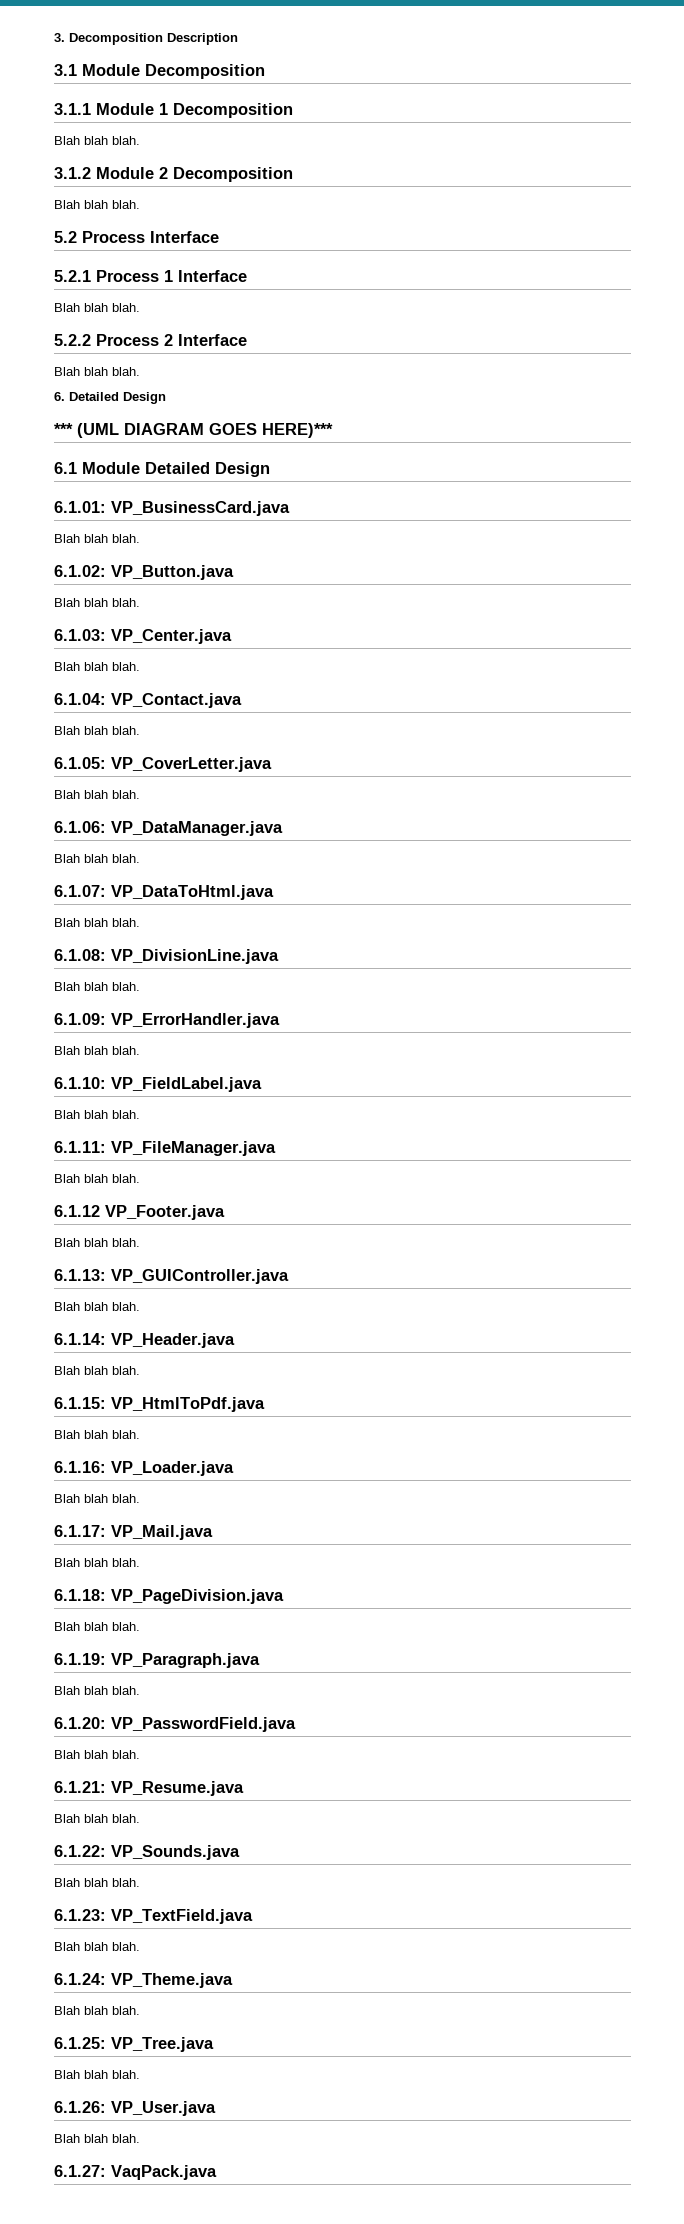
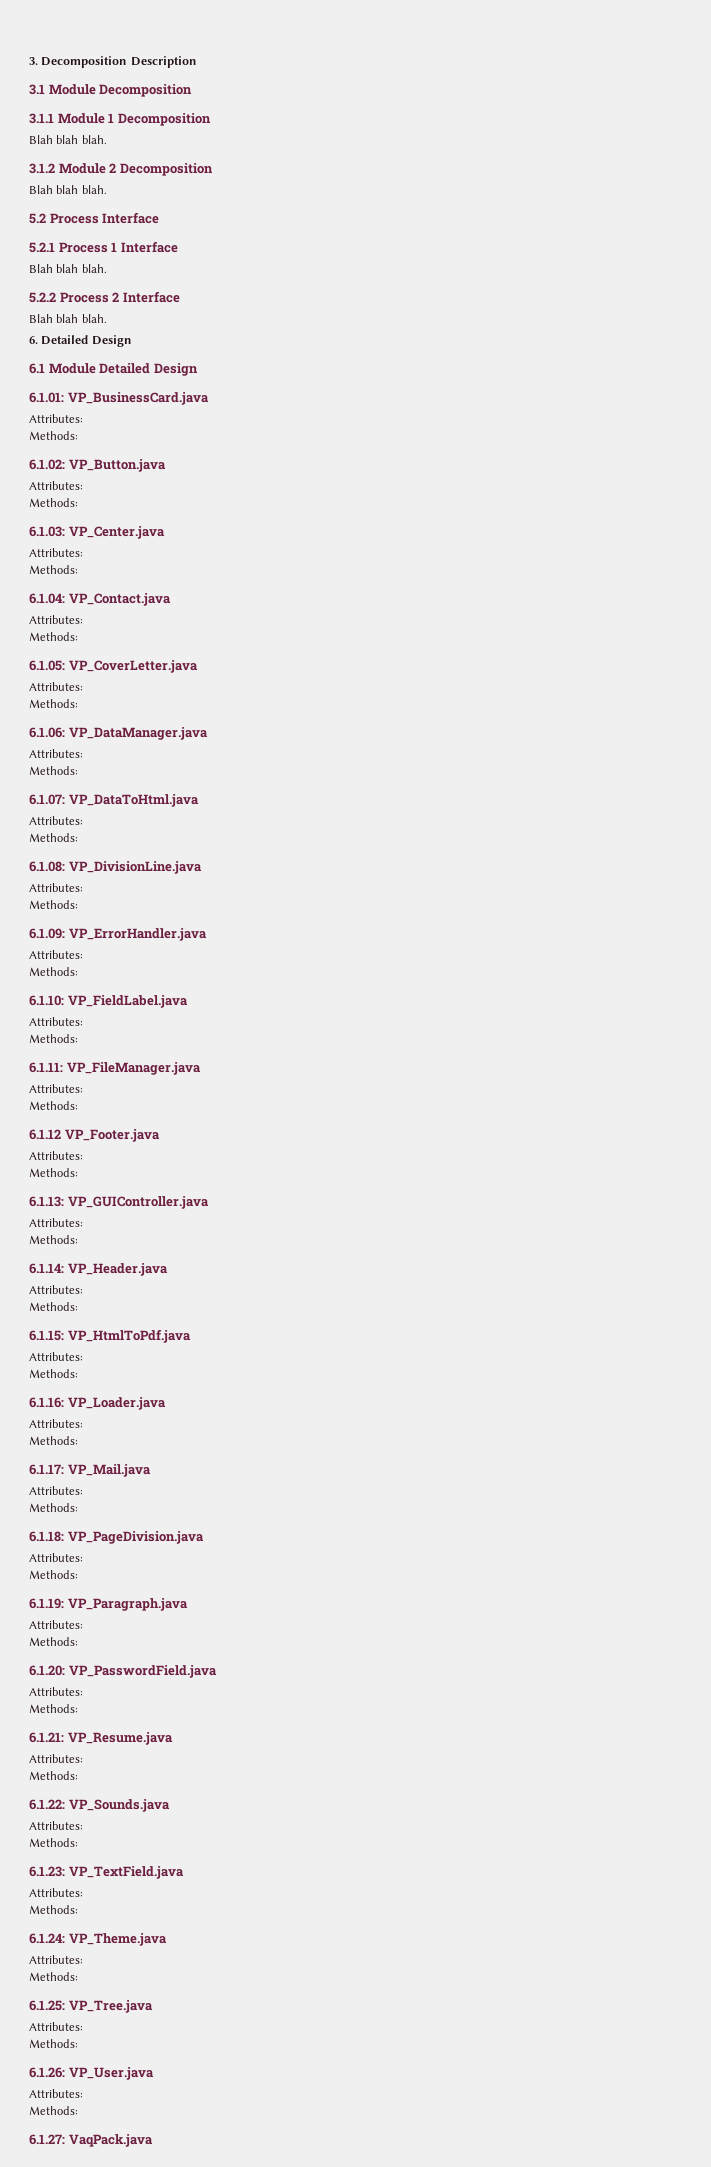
- *** (UML DIAGRAM GOES HERE)***
  6.1.01: VP_BusinessCard.java
- Blah blah blah.
+ Attributes:
+ Methods:
  6.1.02: VP_Button.java
- Blah blah blah.
+ Attributes:
+ Methods:
  6.1.03: VP_Center.java
- Blah blah blah.
+ Attributes:
+ Methods:
  6.1.04: VP_Contact.java
- Blah blah blah.
+ Attributes:
+ Methods:
  6.1.05: VP_CoverLetter.java
- Blah blah blah.
+ Attributes:
+ Methods:
  6.1.06: VP_DataManager.java
- Blah blah blah.
+ Attributes:
+ Methods:
  6.1.07: VP_DataToHtml.java
- Blah blah blah.
+ Attributes:
+ Methods:
  6.1.08: VP_DivisionLine.java
- Blah blah blah.
+ Attributes:
+ Methods:
  6.1.09: VP_ErrorHandler.java
- Blah blah blah.
+ Attributes:
+ Methods:
  6.1.10: VP_FieldLabel.java
- Blah blah blah.
+ Attributes:
+ Methods:
  6.1.11: VP_FileManager.java
- Blah blah blah.
+ Attributes:
+ Methods:
  6.1.12 VP_Footer.java
- Blah blah blah.
+ Attributes:
+ Methods:
  6.1.13: VP_GUIController.java
- Blah blah blah.
+ Attributes:
+ Methods:
  6.1.14: VP_Header.java
- Blah blah blah.
+ Attributes:
+ Methods:
  6.1.15: VP_HtmlToPdf.java
- Blah blah blah.
+ Attributes:
+ Methods:
  6.1.16: VP_Loader.java
- Blah blah blah.
+ Attributes:
+ Methods:
  6.1.17: VP_Mail.java
- Blah blah blah.
+ Attributes:
+ Methods:
  6.1.18: VP_PageDivision.java
- Blah blah blah.
+ Attributes:
+ Methods:
  6.1.19: VP_Paragraph.java
- Blah blah blah.
+ Attributes:
+ Methods:
  6.1.20: VP_PasswordField.java
- Blah blah blah.
+ Attributes:
+ Methods:
  6.1.21: VP_Resume.java
- Blah blah blah.
+ Attributes:
+ Methods:
  6.1.22: VP_Sounds.java
- Blah blah blah.
+ Attributes:
+ Methods:
  6.1.23: VP_TextField.java
- Blah blah blah.
+ Attributes:
+ Methods:
  6.1.24: VP_Theme.java
- Blah blah blah.
+ Attributes:
+ Methods:
  6.1.25: VP_Tree.java
- Blah blah blah.
+ Attributes:
+ Methods:
  6.1.26: VP_User.java
- Blah blah blah.
+ Attributes:
+ Methods:

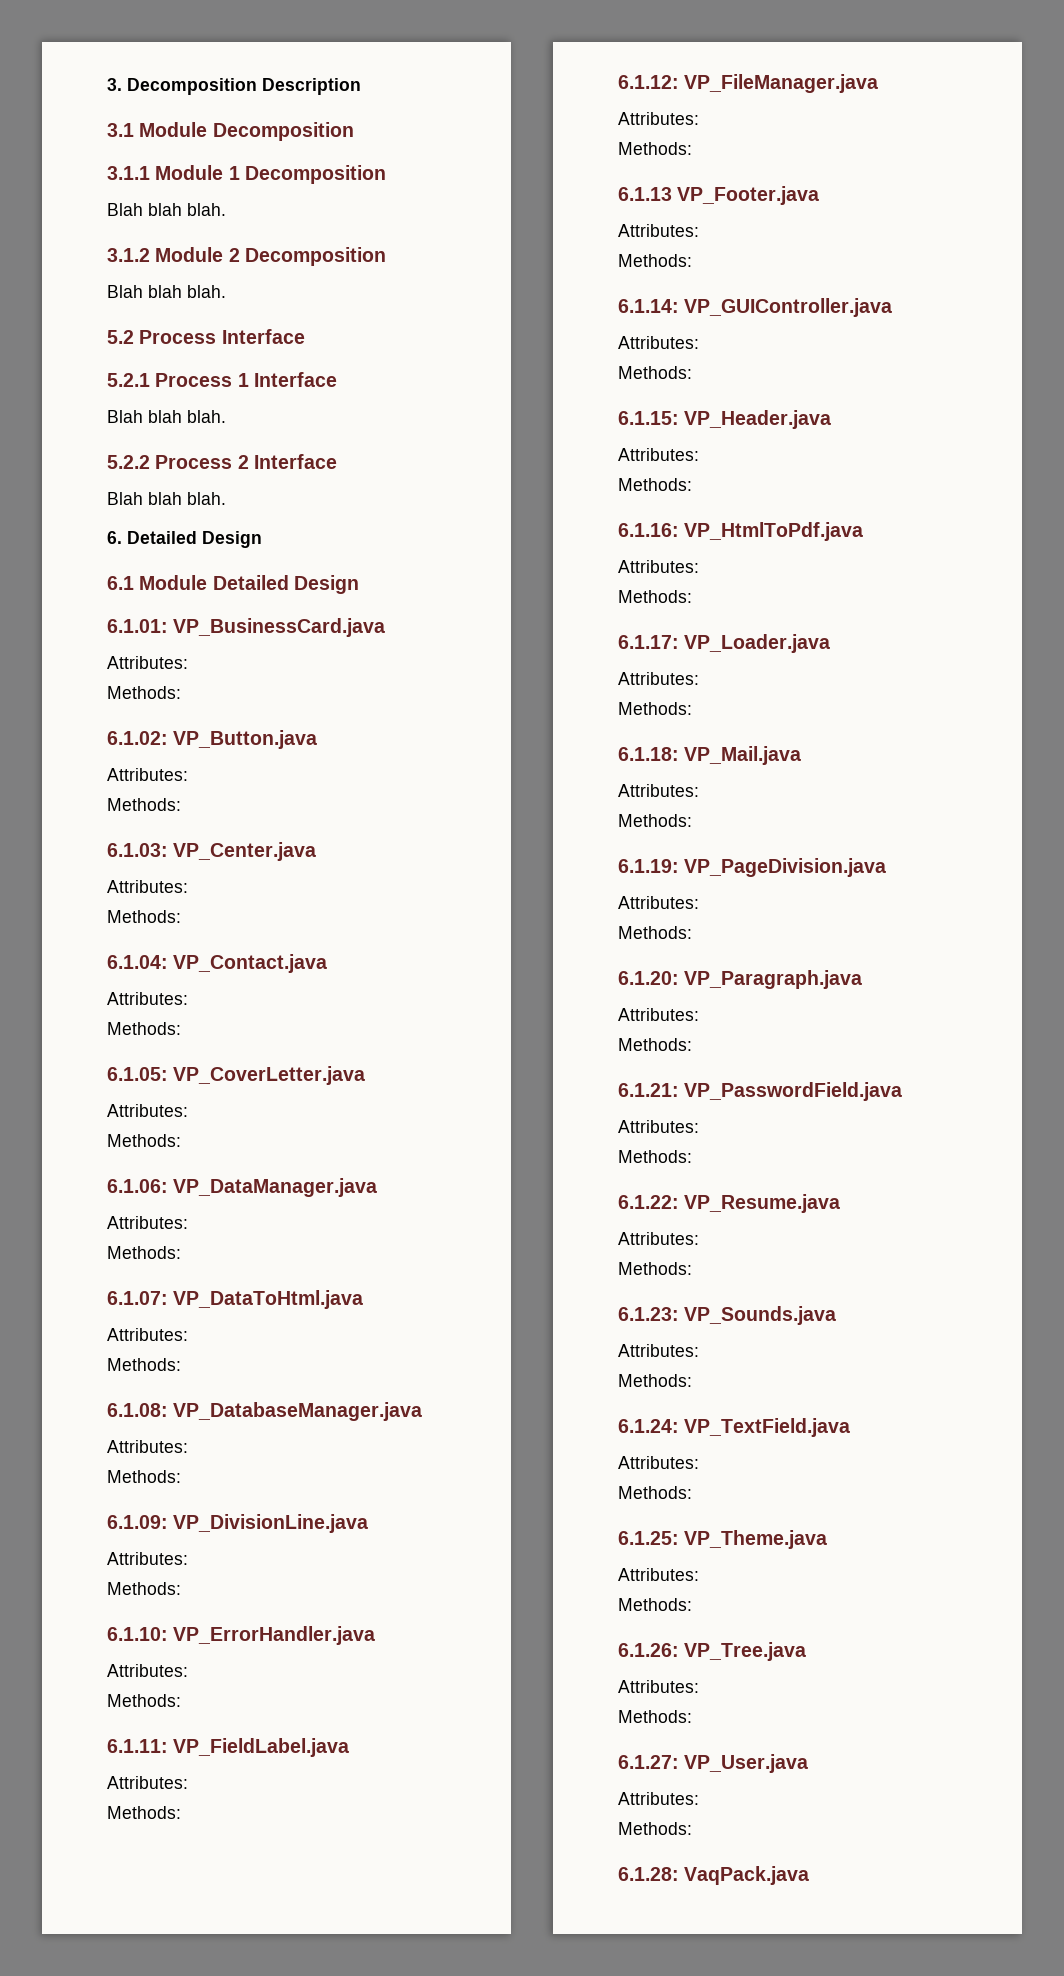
- 6.1.08: VP_DivisionLine.java
+ 6.1.08: VP_DatabaseManager.java
+ Attributes:
+ Methods:
+ 6.1.09: VP_DivisionLine.java
- 6.1.09: VP_ErrorHandler.java
+ 6.1.10: VP_ErrorHandler.java
- 6.1.10: VP_FieldLabel.java
+ 6.1.11: VP_FieldLabel.java
- 6.1.11: VP_FileManager.java
+ 6.1.12: VP_FileManager.java
- 6.1.12 VP_Footer.java
+ 6.1.13 VP_Footer.java
- 6.1.13: VP_GUIController.java
+ 6.1.14: VP_GUIController.java
- 6.1.14: VP_Header.java
+ 6.1.15: VP_Header.java
- 6.1.15: VP_HtmlToPdf.java
+ 6.1.16: VP_HtmlToPdf.java
- 6.1.16: VP_Loader.java
+ 6.1.17: VP_Loader.java
- 6.1.17: VP_Mail.java
+ 6.1.18: VP_Mail.java
- 6.1.18: VP_PageDivision.java
+ 6.1.19: VP_PageDivision.java
- 6.1.19: VP_Paragraph.java
+ 6.1.20: VP_Paragraph.java
- 6.1.20: VP_PasswordField.java
+ 6.1.21: VP_PasswordField.java
- 6.1.21: VP_Resume.java
+ 6.1.22: VP_Resume.java
- 6.1.22: VP_Sounds.java
+ 6.1.23: VP_Sounds.java
- 6.1.23: VP_TextField.java
+ 6.1.24: VP_TextField.java
- 6.1.24: VP_Theme.java
+ 6.1.25: VP_Theme.java
- 6.1.25: VP_Tree.java
+ 6.1.26: VP_Tree.java
- 6.1.26: VP_User.java
+ 6.1.27: VP_User.java
- 6.1.27: VaqPack.java
+ 6.1.28: VaqPack.java

